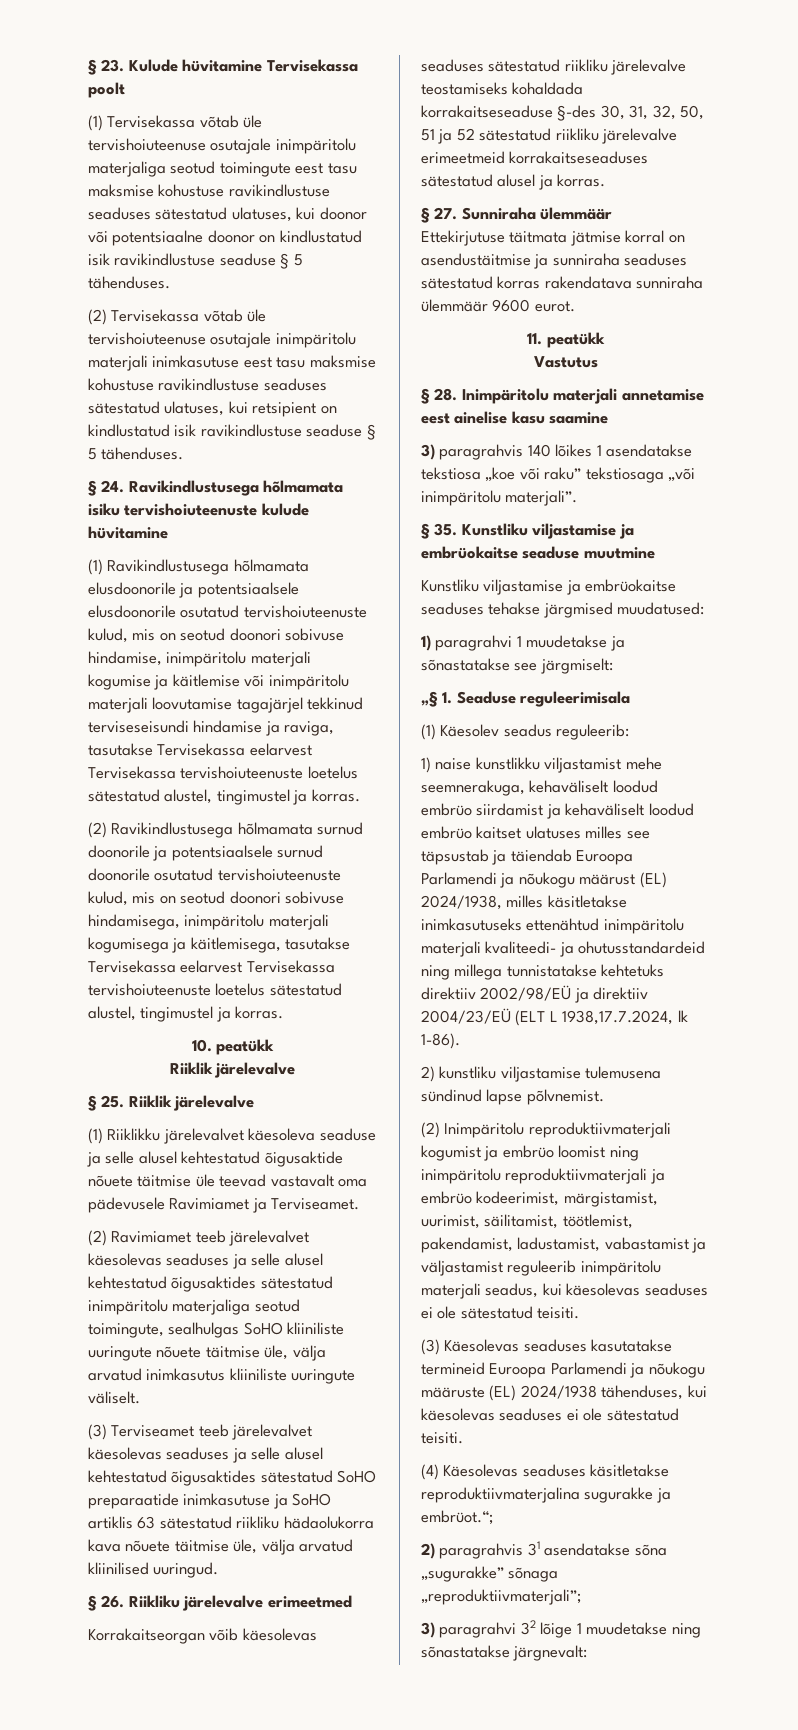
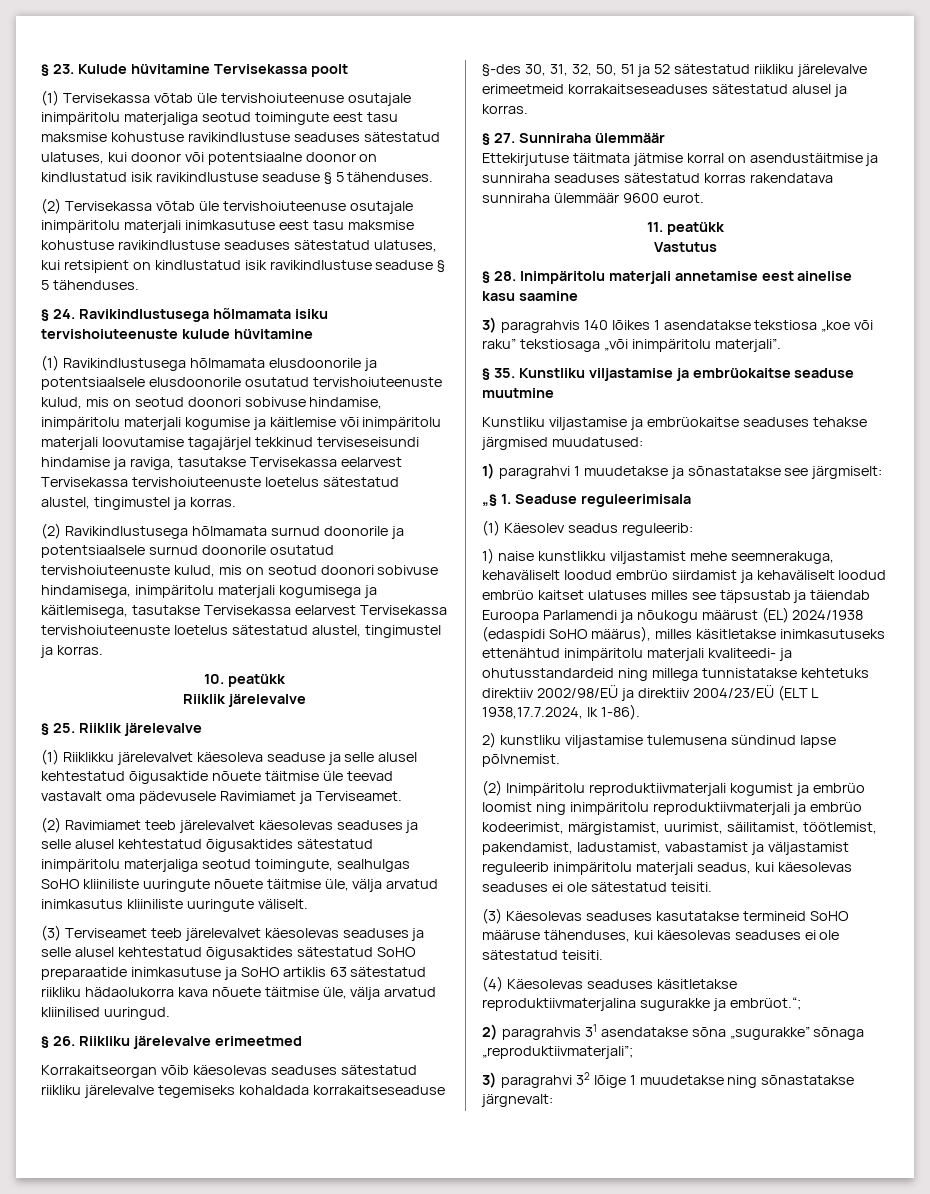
- Korrakaitseorgan võib käesolevas seaduses sätestatud riikliku järelevalve teostamiseks kohaldada korrakaitseseaduse §-des 30, 31, 32, 50, 51 ja 52 sätestatud riikliku järelevalve erimeetmeid korrakaitseseaduses sätestatud alusel ja korras.
+ Korrakaitseorgan võib käesolevas seaduses sätestatud riikliku järelevalve tegemiseks kohaldada korrakaitseseaduse §-des 30, 31, 32, 50, 51 ja 52 sätestatud riikliku järelevalve erimeetmeid korrakaitseseaduses sätestatud alusel ja korras.
- 1) naise kunstlikku viljastamist mehe seemnerakuga, kehaväliselt loodud embrüo siirdamist ja kehaväliselt loodud embrüo kaitset ulatuses milles see täpsustab ja täiendab Euroopa Parlamendi ja nõukogu määrust (EL) 2024/1938, milles käsitletakse inimkasutuseks ettenähtud inimpäritolu materjali kvaliteedi- ja ohutusstandardeid ning millega tunnistatakse kehtetuks direktiiv 2002/98/EÜ ja direktiiv 2004/23/EÜ (ELT L 1938,17.7.2024, lk 1-86).
+ 1) naise kunstlikku viljastamist mehe seemnerakuga, kehaväliselt loodud embrüo siirdamist ja kehaväliselt loodud embrüo kaitset ulatuses milles see täpsustab ja täiendab Euroopa Parlamendi ja nõukogu määrust (EL) 2024/1938 (edaspidi SoHO määrus), milles käsitletakse inimkasutuseks ettenähtud inimpäritolu materjali kvaliteedi- ja ohutusstandardeid ning millega tunnistatakse kehtetuks direktiiv 2002/98/EÜ ja direktiiv 2004/23/EÜ (ELT L 1938,17.7.2024, lk 1-86).
- (3) Käesolevas seaduses kasutatakse termineid Euroopa Parlamendi ja nõukogu määruste (EL) 2024/1938 tähenduses, kui käesolevas seaduses ei ole sätestatud teisiti.
+ (3) Käesolevas seaduses kasutatakse termineid SoHO määruse tähenduses, kui käesolevas seaduses ei ole sätestatud teisiti.

